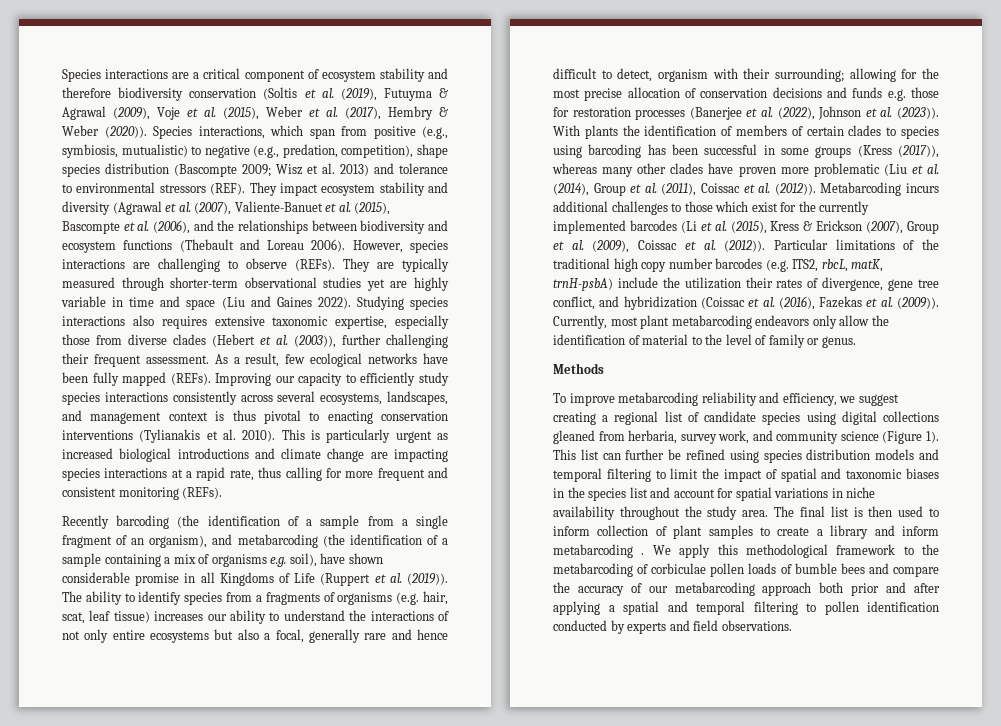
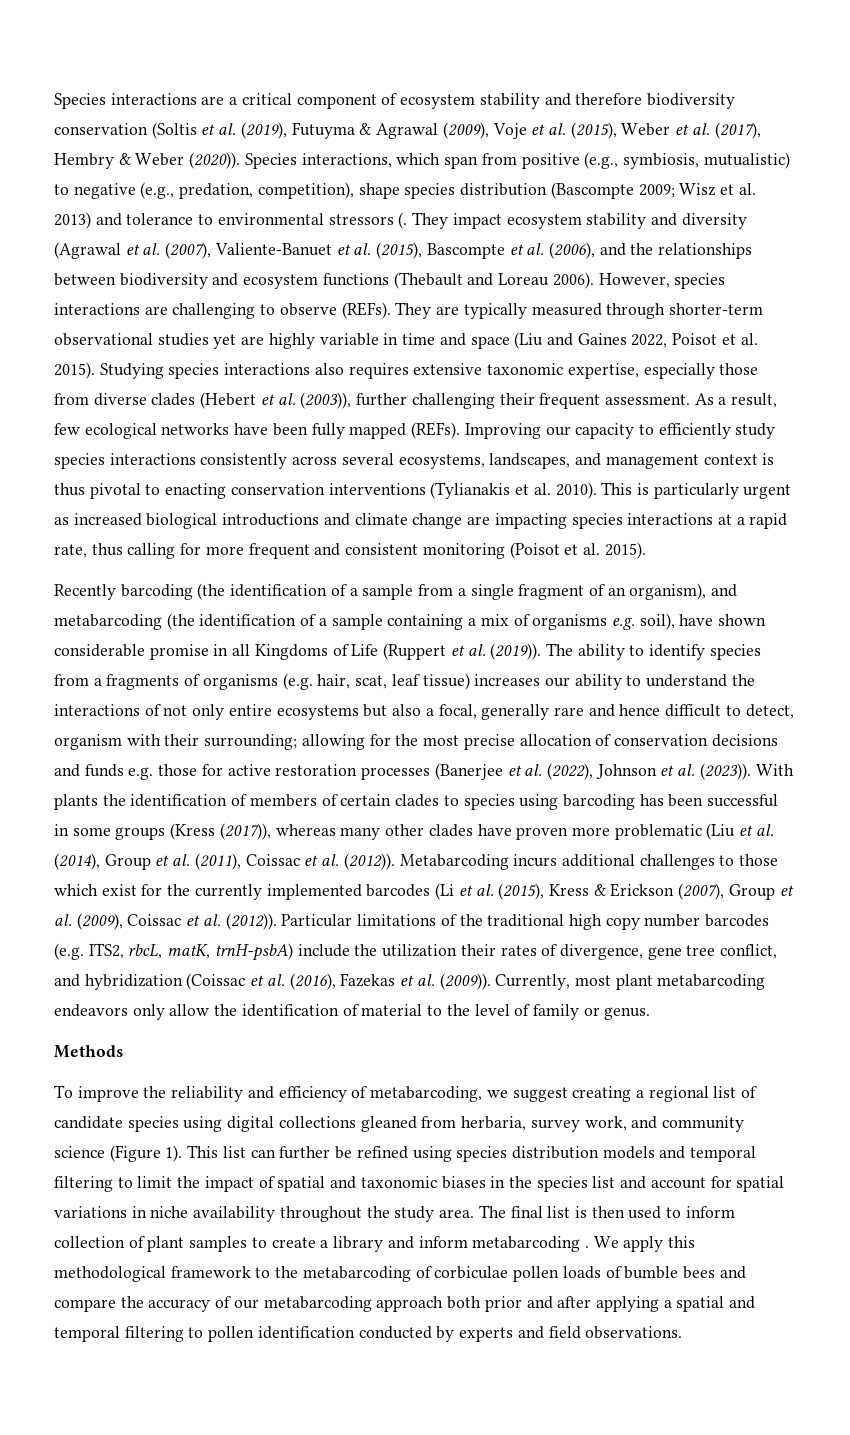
- Species interactions, which span from positive (e.g., symbiosis, mutualistic) to negative (e.g., predation, competition), shape species distribution (Bascompte 2009; Wisz et al. 2013) and tolerance to environmental stressors (REF).
+ Species interactions, which span from positive (e.g., symbiosis, mutualistic) to negative (e.g., predation, competition), shape species distribution (Bascompte 2009; Wisz et al. 2013) and tolerance to environmental stressors (.
- They are typically measured through shorter-term observational studies yet are highly variable in time and space (Liu and Gaines 2022).
+ They are typically measured through shorter-term observational studies yet are highly variable in time and space (Liu and Gaines 2022, Poisot et al. 2015).
- This is particularly urgent as increased biological introductions and climate change are impacting species interactions at a rapid rate, thus calling for more frequent and consistent monitoring (REFs).
+ This is particularly urgent as increased biological introductions and climate change are impacting species interactions at a rapid rate, thus calling for more frequent and consistent monitoring (Poisot et al. 2015).
- allowing for the most precise allocation of conservation decisions and funds e.g. those for restoration processes (Banerjee et al. (2022), Johnson et al. (2023)).
+ allowing for the most precise allocation of conservation decisions and funds e.g. those for active restoration processes (Banerjee et al. (2022), Johnson et al. (2023)).
- To improve metabarcoding reliability and efficiency, we suggest creating a regional list of candidate species using digital collections gleaned from herbaria, survey work, and community science (Figure 1).
+ To improve the reliability and efficiency of metabarcoding, we suggest creating a regional list of candidate species using digital collections gleaned from herbaria, survey work, and community science (Figure 1).

